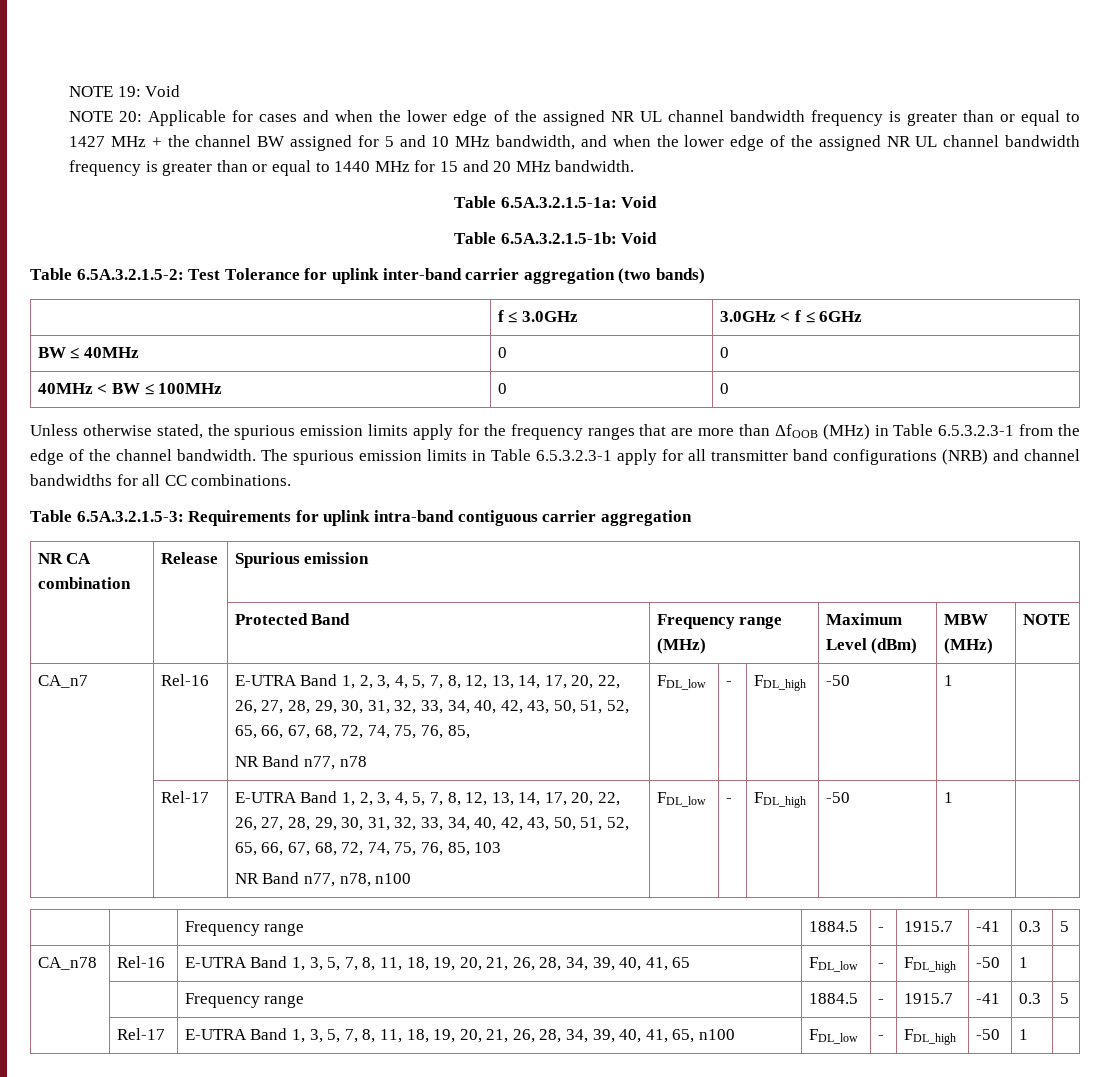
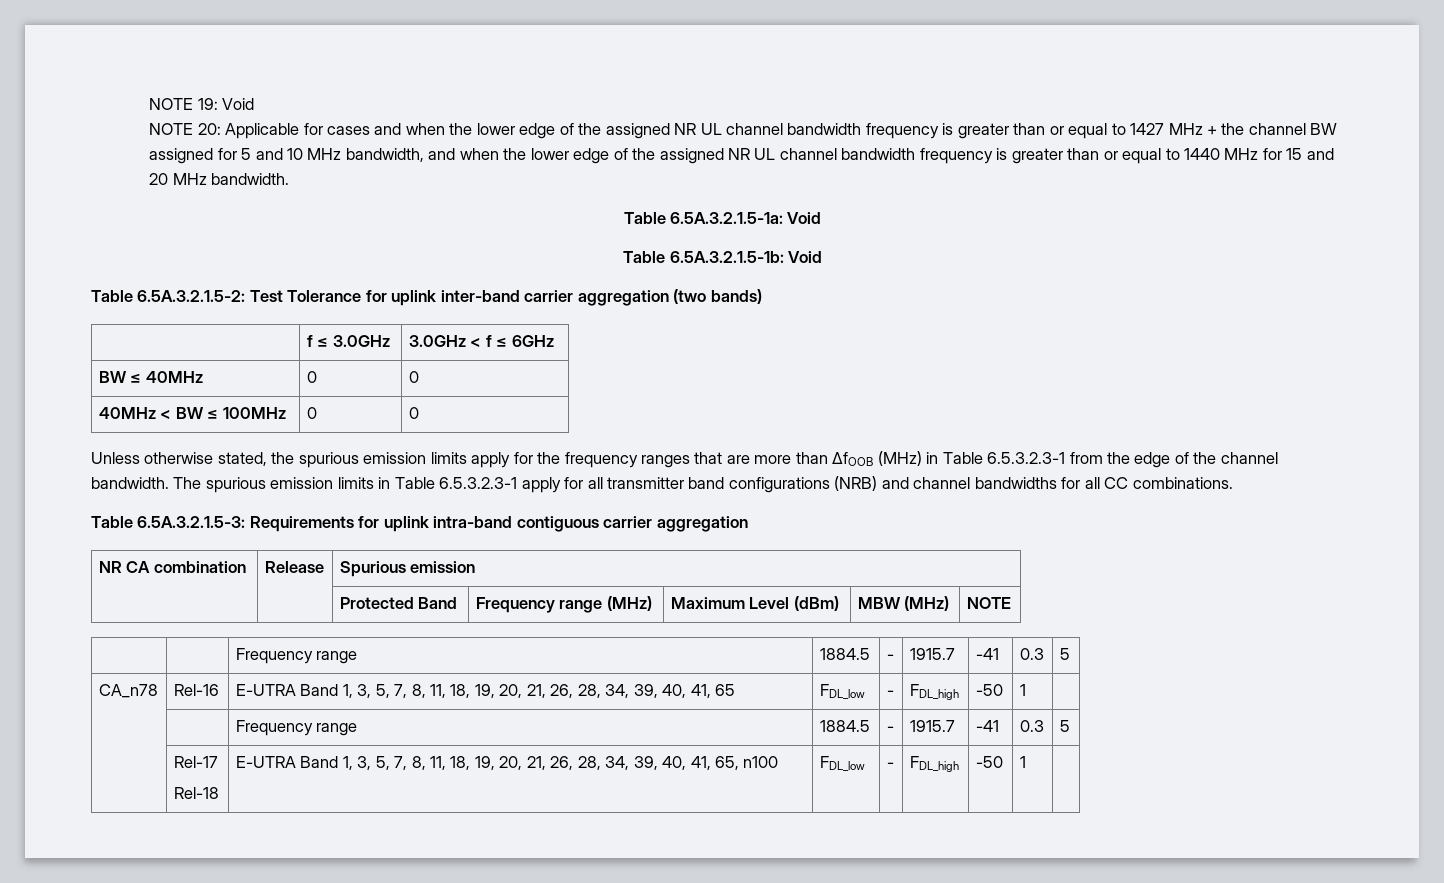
- CA_n7 | Rel-16 | E-UTRA Band 1, 2, 3, 4, 5, 7, 8, 12, 13, 14, 17, 20, 22, 26, 27, 28, 29, 30, 31, 32, 33, 34, 40, 42, 43, 50, 51, 52, 65, 66, 67, 68, 72, 74, 75, 76, 85,
- NR Band n77, n78 | FDL_low | - | FDL_high | -50 | 1 |
- | Rel-17 | E-UTRA Band 1, 2, 3, 4, 5, 7, 8, 12, 13, 14, 17, 20, 22, 26, 27, 28, 29, 30, 31, 32, 33, 34, 40, 42, 43, 50, 51, 52, 65, 66, 67, 68, 72, 74, 75, 76, 85, 103
- NR Band n77, n78, n100 | FDL_low | - | FDL_high | -50 | 1
- | Rel-17 | E-UTRA Band 1, 3, 5, 7, 8, 11, 18, 19, 20, 21, 26, 28, 34, 39, 40, 41, 65, n100 | FDL_low | - | FDL_high | -50 | 1 |
+ | Rel-17
+ Rel-18 | E-UTRA Band 1, 3, 5, 7, 8, 11, 18, 19, 20, 21, 26, 28, 34, 39, 40, 41, 65, n100 | FDL_low | - | FDL_high | -50 | 1 |

